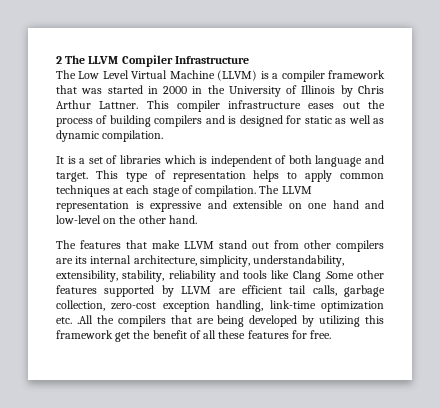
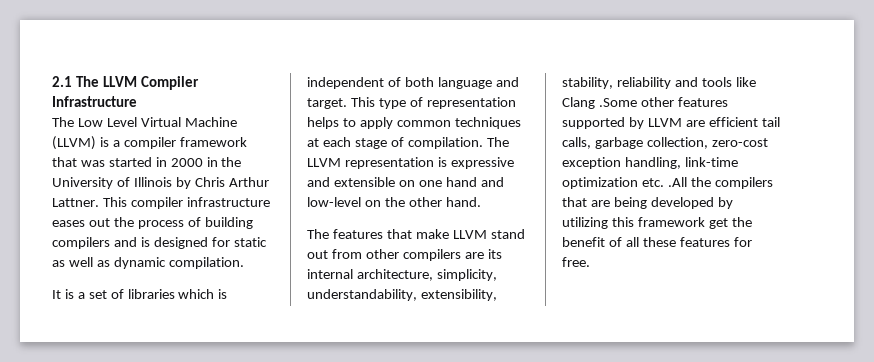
- 2 The LLVM Compiler Infrastructure
+ 2.1 The LLVM Compiler Infrastructure

